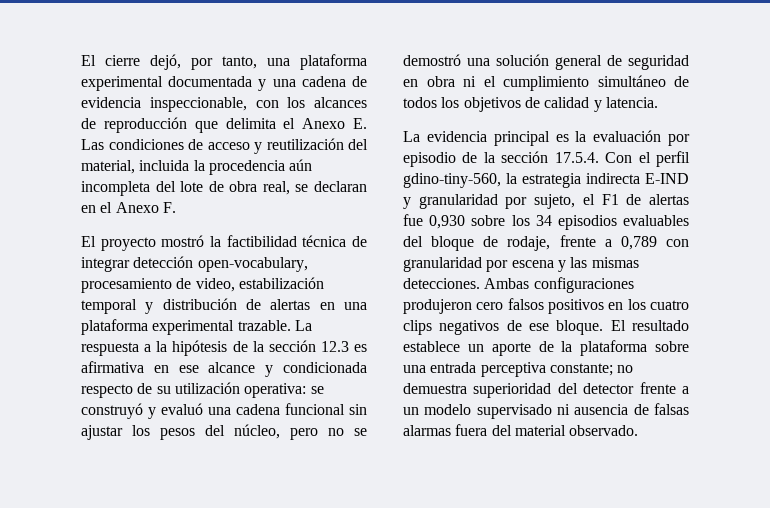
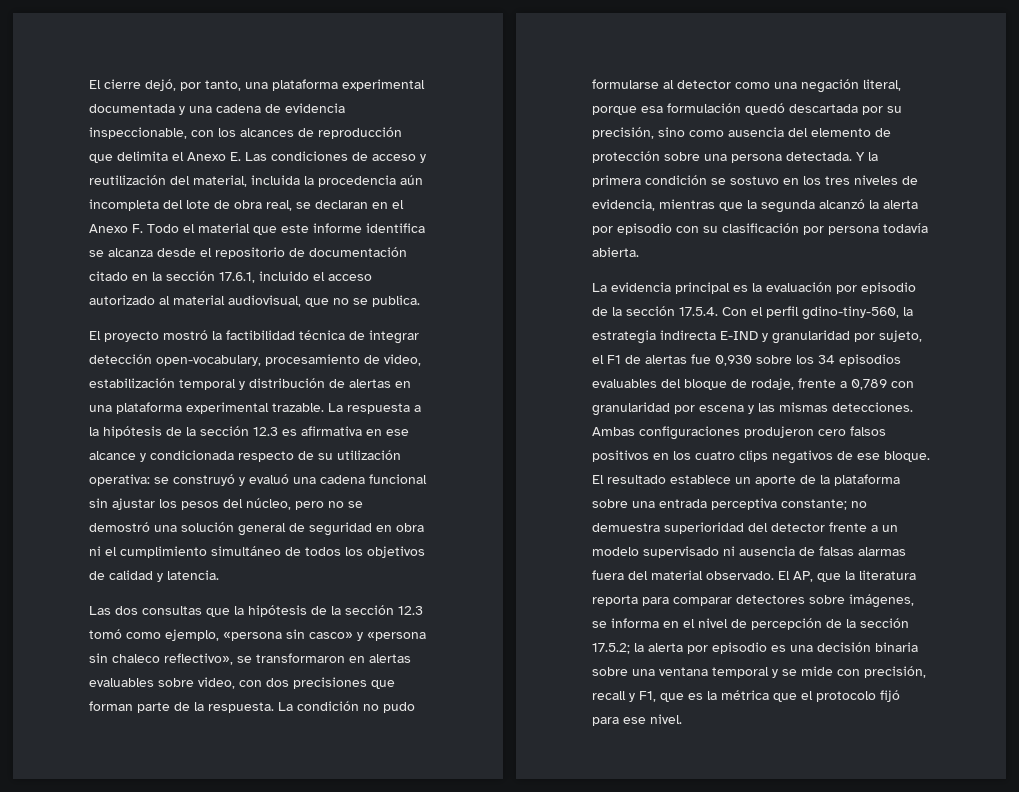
- El cierre dejó, por tanto, una plataforma experimental documentada y una cadena de evidencia inspeccionable, con los alcances de reproducción que delimita el Anexo E. Las condiciones de acceso y reutilización del material, incluida la procedencia aún incompleta del lote de obra real, se declaran en el Anexo F.
+ El cierre dejó, por tanto, una plataforma experimental documentada y una cadena de evidencia inspeccionable, con los alcances de reproducción que delimita el Anexo E. Las condiciones de acceso y reutilización del material, incluida la procedencia aún incompleta del lote de obra real, se declaran en el Anexo F. Todo el material que este informe identifica se alcanza desde el repositorio de documentación citado en la sección 17.6.1, incluido el acceso autorizado al material audiovisual, que no se publica.
+ Las dos consultas que la hipótesis de la sección 12.3 tomó como ejemplo, «persona sin casco» y «persona sin chaleco reflectivo», se transformaron en alertas evaluables sobre video, con dos precisiones que forman parte de la respuesta. La condición no pudo formularse al detector como una negación literal, porque esa formulación quedó descartada por su precisión, sino como ausencia del elemento de protección sobre una persona detectada. Y la primera condición se sostuvo en los tres niveles de evidencia, mientras que la segunda alcanzó la alerta por episodio con su clasificación por persona todavía abierta.
+ El AP, que la literatura reporta para comparar detectores sobre imágenes, se informa en el nivel de percepción de la sección 17.5.2; la alerta por episodio es una decisión binaria sobre una ventana temporal y se mide con precisión, recall y F1, que es la métrica que el protocolo fijó para ese nivel.

